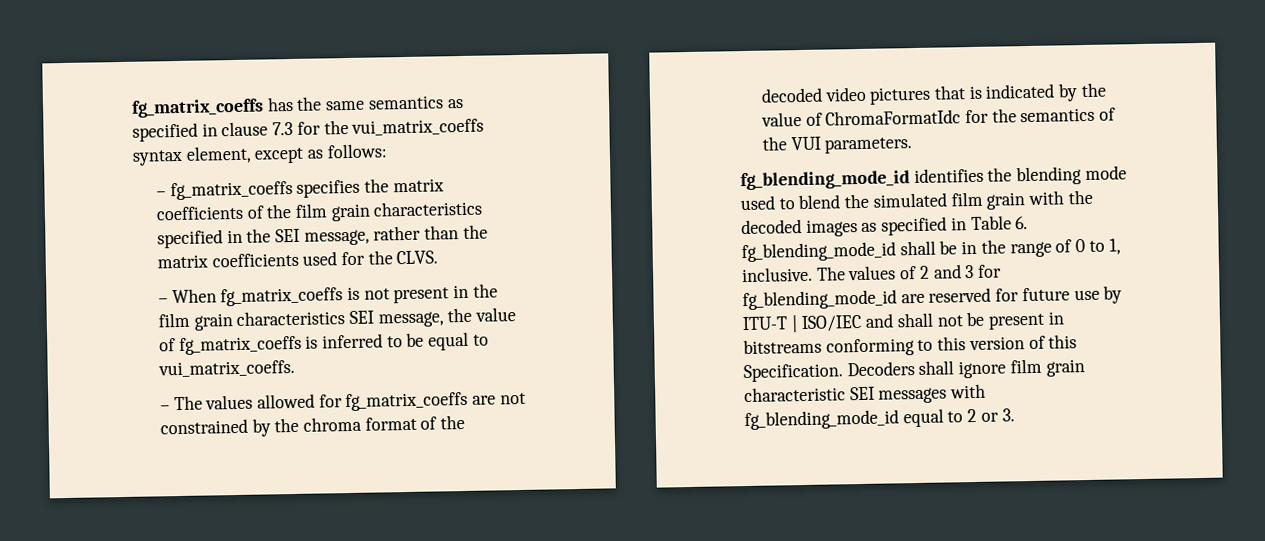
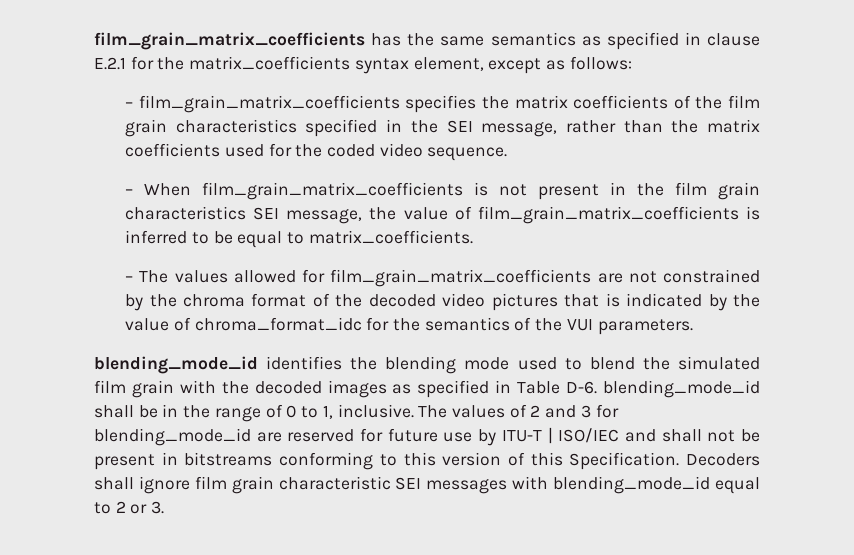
- fg_matrix_coeffs has the same semantics as specified in clause 7.3 for the vui_matrix_coeffs syntax element, except as follows:
+ film_grain_matrix_coefficients has the same semantics as specified in clause E.2.1 for the matrix_coefficients syntax element, except as follows:
- – fg_matrix_coeffs specifies the matrix coefficients of the film grain characteristics specified in the SEI message, rather than the matrix coefficients used for the CLVS.
+ – film_grain_matrix_coefficients specifies the matrix coefficients of the film grain characteristics specified in the SEI message, rather than the matrix coefficients used for the coded video sequence.
- – When fg_matrix_coeffs is not present in the film grain characteristics SEI message, the value of fg_matrix_coeffs is inferred to be equal to vui_matrix_coeffs.
+ – When film_grain_matrix_coefficients is not present in the film grain characteristics SEI message, the value of film_grain_matrix_coefficients is inferred to be equal to matrix_coefficients.
- – The values allowed for fg_matrix_coeffs are not constrained by the chroma format of the decoded video pictures that is indicated by the value of ChromaFormatIdc for the semantics of the VUI parameters.
+ – The values allowed for film_grain_matrix_coefficients are not constrained by the chroma format of the decoded video pictures that is indicated by the value of chroma_format_idc for the semantics of the VUI parameters.
- fg_blending_mode_id identifies the blending mode used to blend the simulated film grain with the decoded images as specified in Table 6. fg_blending_mode_id shall be in the range of 0 to 1, inclusive.
+ blending_mode_id identifies the blending mode used to blend the simulated film grain with the decoded images as specified in Table D-6. blending_mode_id shall be in the range of 0 to 1, inclusive.
- The values of 2 and 3 for fg_blending_mode_id are reserved for future use by ITU-T | ISO/IEC and shall not be present in bitstreams conforming to this version of this Specification.
+ The values of 2 and 3 for blending_mode_id are reserved for future use by ITU-T | ISO/IEC and shall not be present in bitstreams conforming to this version of this Specification.
- Decoders shall ignore film grain characteristic SEI messages with fg_blending_mode_id equal to 2 or 3.
+ Decoders shall ignore film grain characteristic SEI messages with blending_mode_id equal to 2 or 3.

